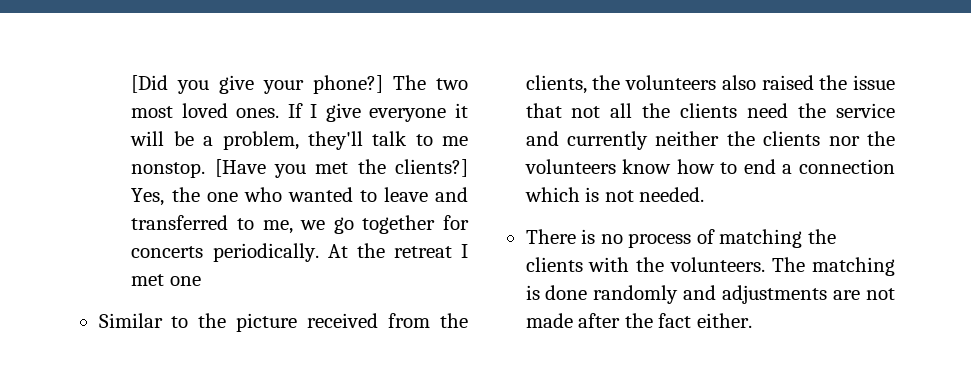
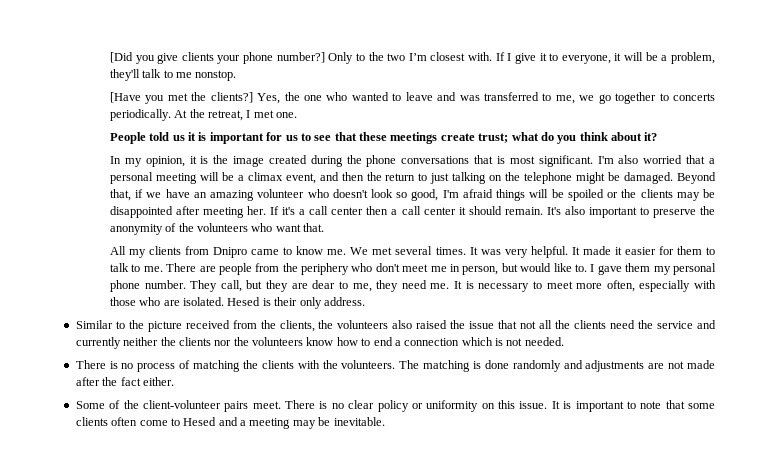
- [Did you give your phone?] The two most loved ones. If I give everyone it will be a problem, they'll talk to me nonstop. [Have you met the clients?]
+ [Did you give clients your phone number?] Only to the two I’m closest with. If I give it to everyone, it will be a problem, they'll talk to me nonstop.
+ [Have you met the clients?]
- Yes, the one who wanted to leave and transferred to me, we go together for concerts periodically.
+ Yes, the one who wanted to leave and was transferred to me, we go together to concerts periodically.
- At the retreat I met one
+ At the retreat, I met one.
+ People told us it is important for us to see that these meetings create trust; what do you think about it?
+ In my opinion, it is the image created during the phone conversations that is most significant. I'm also worried that a personal meeting will be a climax event, and then the return to just talking on the telephone might be damaged. Beyond that, if we have an amazing volunteer who doesn't look so good, I'm afraid things will be spoiled or the clients may be disappointed after meeting her. If it's a call center then a call center it should remain. It's also important to preserve the anonymity of the volunteers who want that.
+ All my clients from Dnipro came to know me. We met several times. It was very helpful. It made it easier for them to talk to me. There are people from the periphery who don't meet me in person, but would like to. I gave them my personal phone number. They call, but they are dear to me, they need me. It is necessary to meet more often, especially with those who are isolated. Hesed is their only address.
+ Some of the client-volunteer pairs meet. There is no clear policy or uniformity on this issue. It is important to note that some clients often come to Hesed and a meeting may be inevitable.

